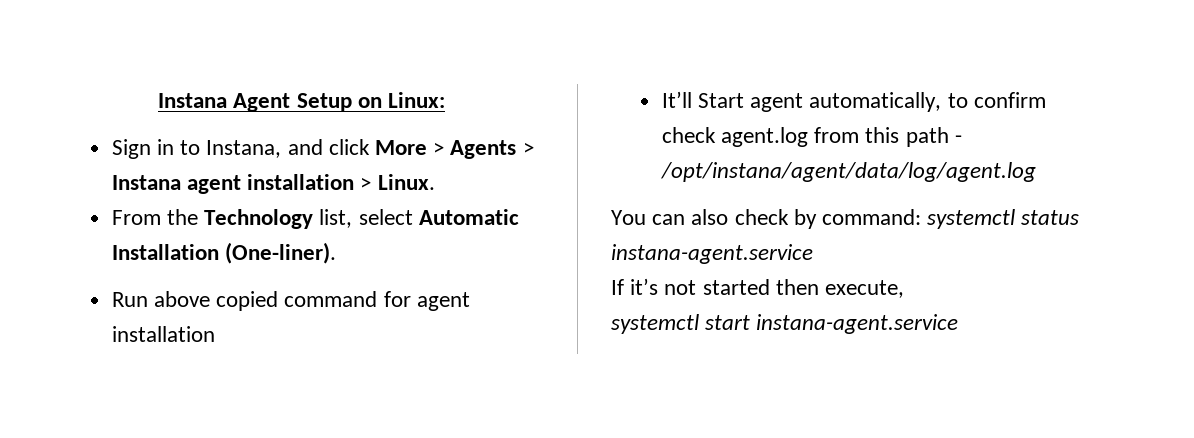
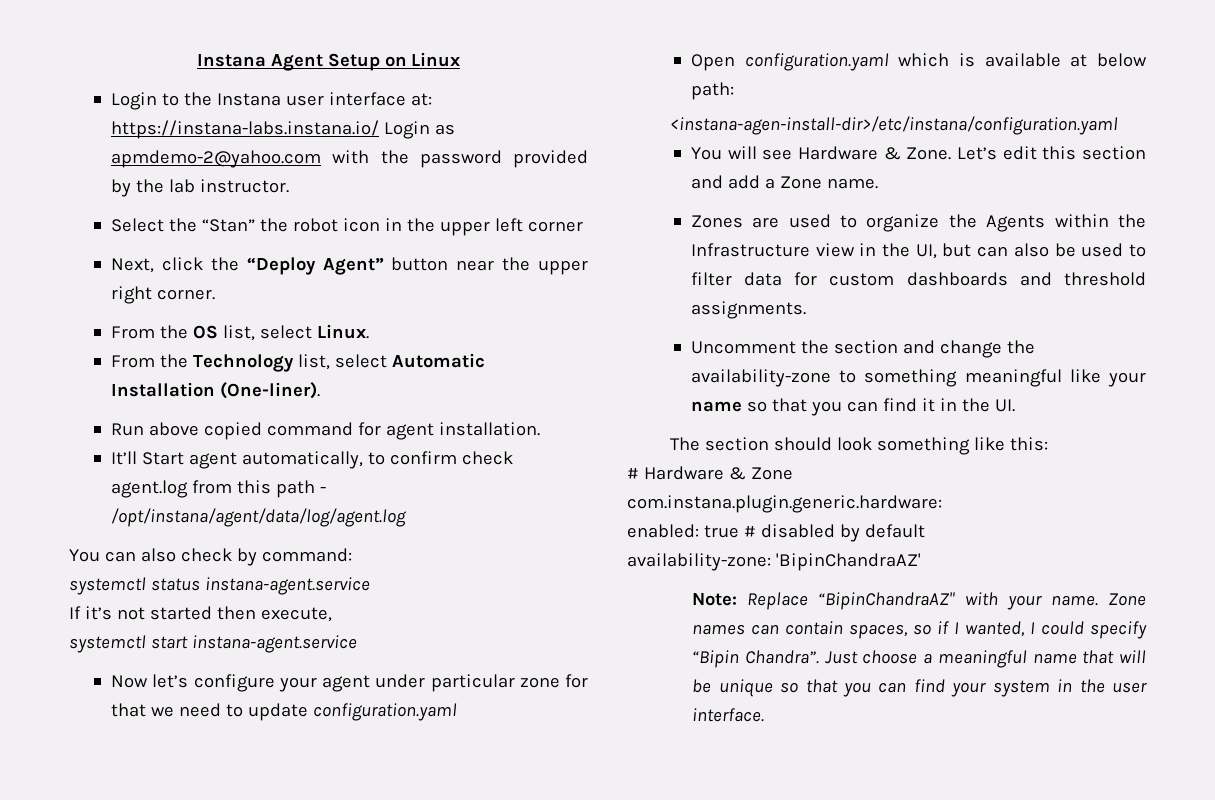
- Instana Agent Setup on Linux:
- Sign in to Instana, and click More > Agents > Instana agent installation > Linux.
+ Instana Agent Setup on Linux
+ Login to the Instana user interface at: https://instana-labs.instana.io/ Login as apmdemo-2@yahoo.com with the password provided by the lab instructor.
+ Select the “Stan” the robot icon in the upper left corner
+ Next, click the “Deploy Agent” button near the upper right corner.
+ From the OS list, select Linux.
- Run above copied command for agent installation
+ Run above copied command for agent installation.
- You can also check by command: systemctl status instana-agent.service
+ You can also check by command:
+ systemctl status instana-agent.service
+ Now let’s configure your agent under particular zone for that we need to update configuration.yaml
+ Open configuration.yaml which is available at below path:
+ <instana-agen-install-dir>/etc/instana/configuration.yaml
+ You will see Hardware & Zone. Let’s edit this section and add a Zone name.
+ Zones are used to organize the Agents within the Infrastructure view in the UI, but can also be used to filter data for custom dashboards and threshold assignments.
+ Uncomment the section and change the availability-zone to something meaningful like your name so that you can find it in the UI.
+ The section should look something like this:
+ # Hardware & Zone
+ com.instana.plugin.generic.hardware:
+ enabled: true # disabled by default
+ availability-zone: 'BipinChandraAZ'
+ Note: Replace “BipinChandraAZ" with your name. Zone names can contain spaces, so if I wanted, I could specify “Bipin Chandra”. Just choose a meaningful name that will be unique so that you can find your system in the user interface.

